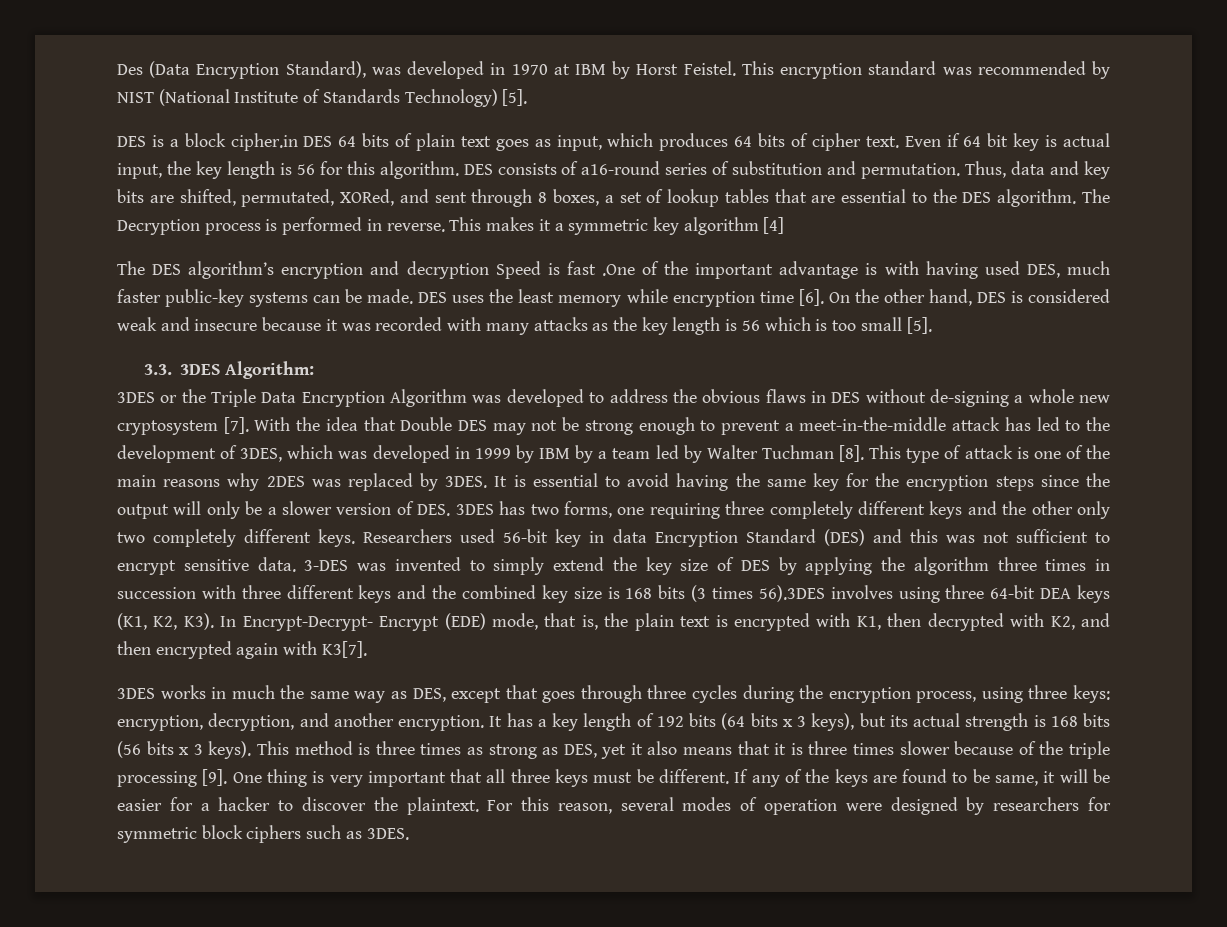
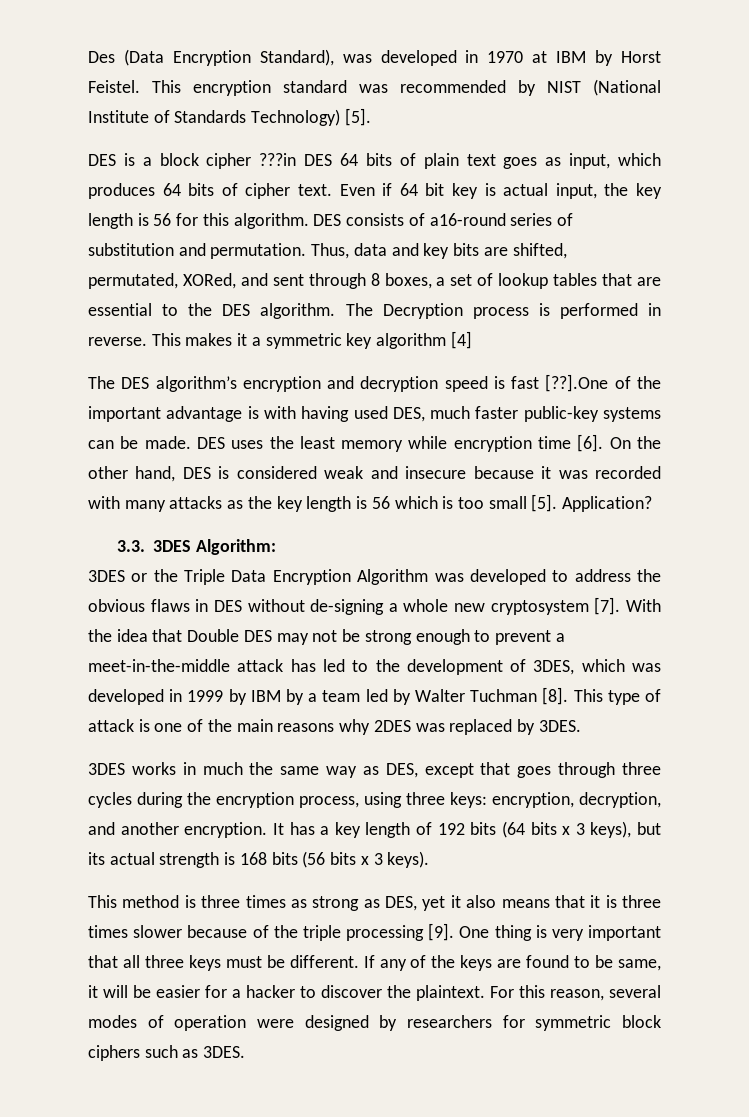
- DES is a block cipher.in DES 64 bits of plain text goes as input, which produces 64 bits of cipher text.
+ DES is a block cipher ???in DES 64 bits of plain text goes as input, which produces 64 bits of cipher text.
- The DES algorithm’s encryption and decryption Speed is fast .One of the important advantage is with having used DES, much faster public-key systems can be made.
+ The DES algorithm’s encryption and decryption speed is fast [??].One of the important advantage is with having used DES, much faster public-key systems can be made.
+ Application?
- It is essential to avoid having the same key for the encryption steps since the output will only be a slower version of DES. 3DES has two forms, one requiring three completely different keys and the other only two completely different keys. Researchers used 56-bit key in data Encryption Standard (DES) and this was not sufficient to encrypt sensitive data. 3-DES was invented to simply extend the key size of DES by applying the algorithm three times in succession with three different keys and the combined key size is 168 bits (3 times 56).3DES involves using three 64-bit DEA keys (K1, K2, K3). In Encrypt-Decrypt- Encrypt (EDE) mode, that is, the plain text is encrypted with K1, then decrypted with K2, and then encrypted again with K3[7].
- It has a key length of 192 bits (64 bits x 3 keys), but its actual strength is 168 bits (56 bits x 3 keys). This method is three times as strong as DES, yet it also means that it is three times slower because of the triple processing [9].
+ It has a key length of 192 bits (64 bits x 3 keys), but its actual strength is 168 bits (56 bits x 3 keys).
+ This method is three times as strong as DES, yet it also means that it is three times slower because of the triple processing [9].

